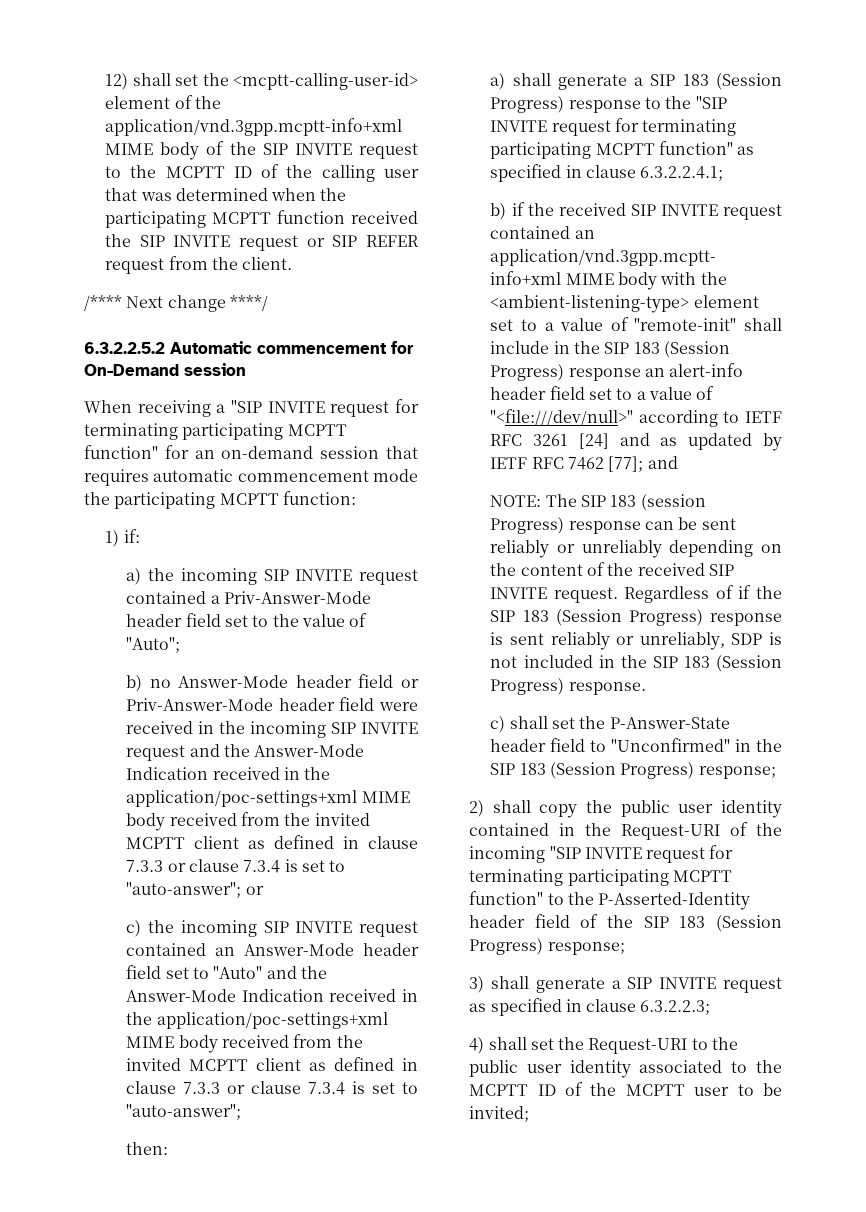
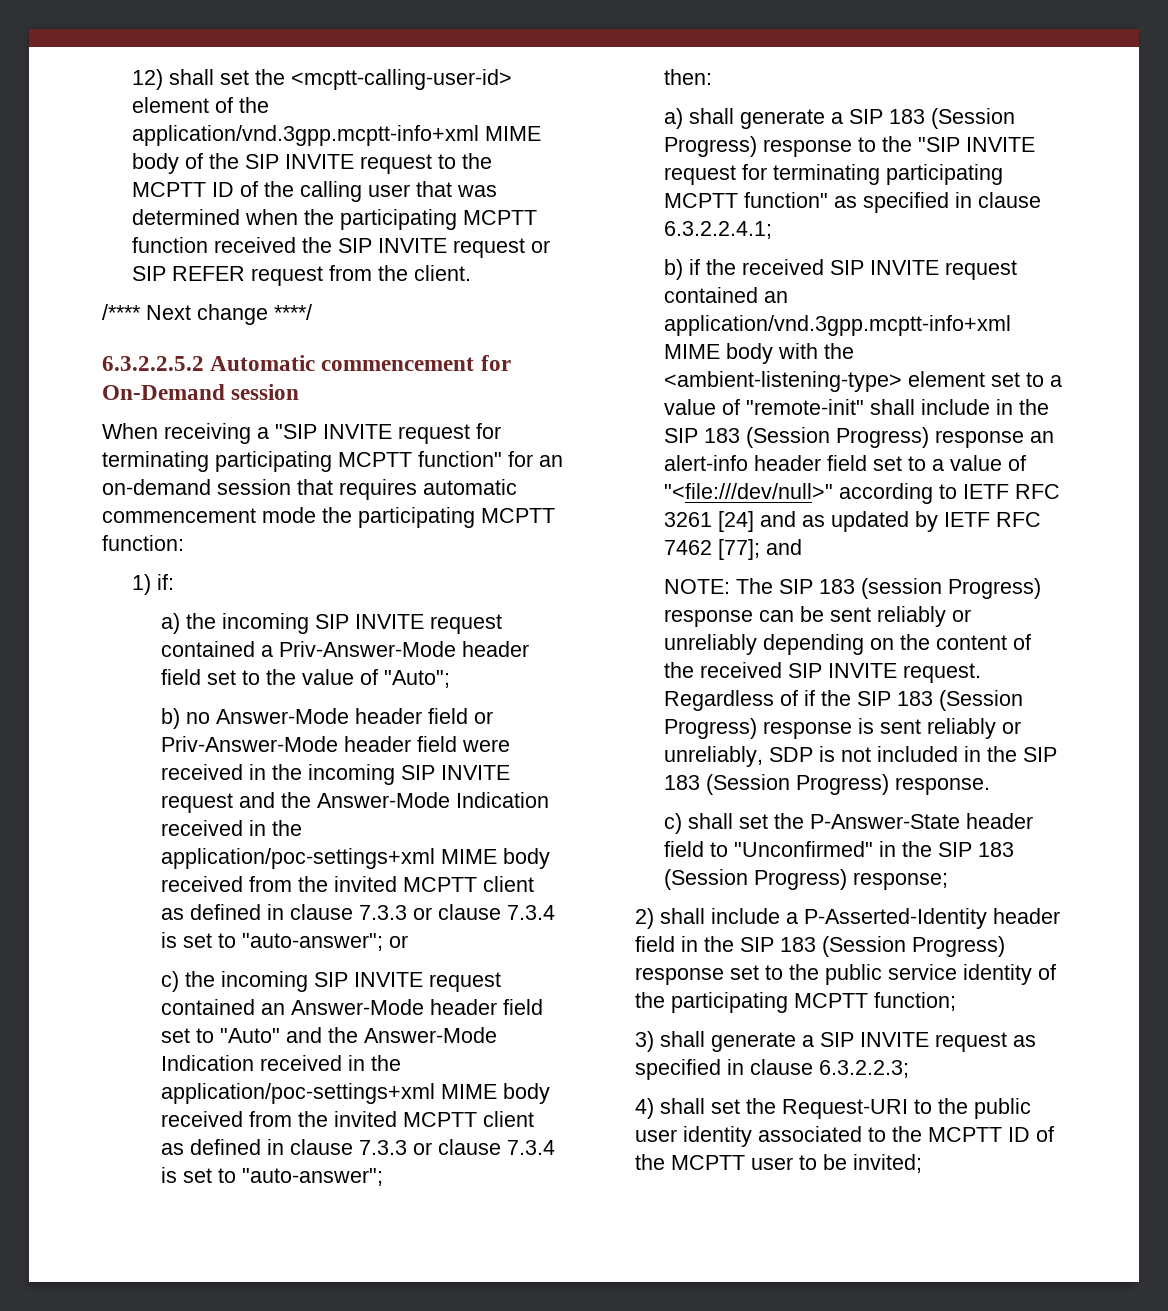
- 2) shall copy the public user identity contained in the Request-URI of the incoming "SIP INVITE request for terminating participating MCPTT function" to the P-Asserted-Identity header field of the SIP 183 (Session Progress) response;
+ 2) shall include a P-Asserted-Identity header field in the SIP 183 (Session Progress) response set to the public service identity of the participating MCPTT function;

